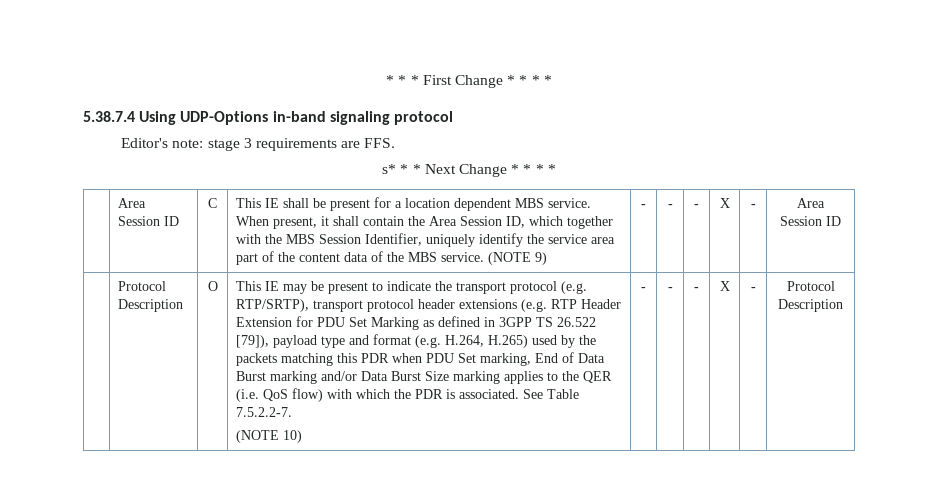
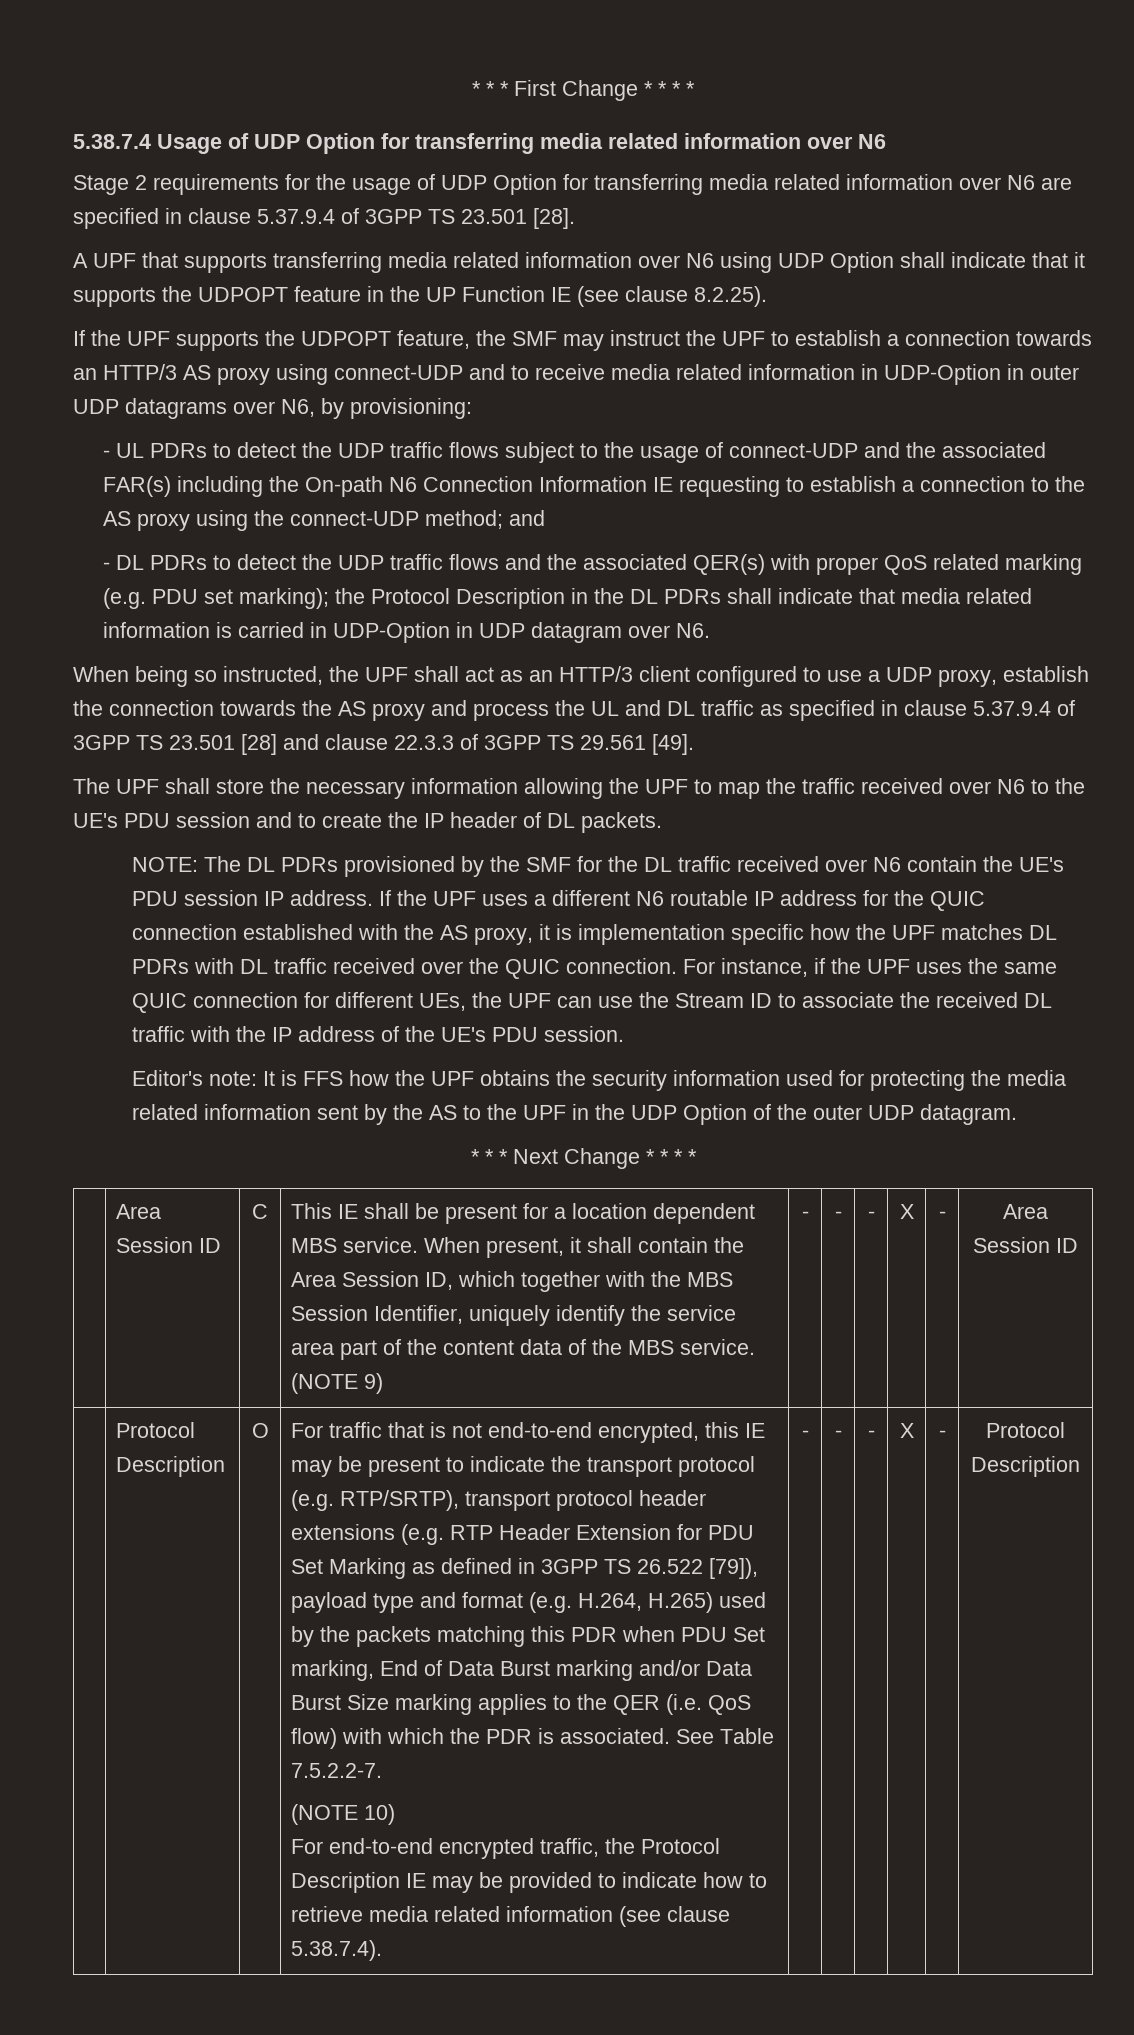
- 5.38.7.4 Using UDP-Options in-band signaling protocol
- Editor's note: stage 3 requirements are FFS.
- s* * * Next Change * * * *
+ 5.38.7.4 Usage of UDP Option for transferring media related information over N6
+ Stage 2 requirements for the usage of UDP Option for transferring media related information over N6 are specified in clause 5.37.9.4 of 3GPP TS 23.501 [28].
+ A UPF that supports transferring media related information over N6 using UDP Option shall indicate that it supports the UDPOPT feature in the UP Function IE (see clause 8.2.25).
+ If the UPF supports the UDPOPT feature, the SMF may instruct the UPF to establish a connection towards an HTTP/3 AS proxy using connect-UDP and to receive media related information in UDP-Option in outer UDP datagrams over N6, by provisioning:
+ - UL PDRs to detect the UDP traffic flows subject to the usage of connect-UDP and the associated FAR(s) including the On-path N6 Connection Information IE requesting to establish a connection to the AS proxy using the connect-UDP method; and
+ - DL PDRs to detect the UDP traffic flows and the associated QER(s) with proper QoS related marking (e.g. PDU set marking); the Protocol Description in the DL PDRs shall indicate that media related information is carried in UDP-Option in UDP datagram over N6.
+ When being so instructed, the UPF shall act as an HTTP/3 client configured to use a UDP proxy, establish the connection towards the AS proxy and process the UL and DL traffic as specified in clause 5.37.9.4 of 3GPP TS 23.501 [28] and clause 22.3.3 of 3GPP TS 29.561 [49].
+ The UPF shall store the necessary information allowing the UPF to map the traffic received over N6 to the UE's PDU session and to create the IP header of DL packets.
+ NOTE: The DL PDRs provisioned by the SMF for the DL traffic received over N6 contain the UE's PDU session IP address. If the UPF uses a different N6 routable IP address for the QUIC connection established with the AS proxy, it is implementation specific how the UPF matches DL PDRs with DL traffic received over the QUIC connection. For instance, if the UPF uses the same QUIC connection for different UEs, the UPF can use the Stream ID to associate the received DL traffic with the IP address of the UE's PDU session.
+ Editor's note: It is FFS how the UPF obtains the security information used for protecting the media related information sent by the AS to the UPF in the UDP Option of the outer UDP datagram.
+ * * * Next Change * * * *
- This IE may be present to indicate the transport protocol (e.g. RTP/SRTP), transport protocol header extensions (e.g. RTP Header Extension for PDU Set Marking as defined in 3GPP TS 26.522 [79]), payload type and format (e.g. H.264, H.265) used by the packets matching this PDR when PDU Set marking, End of Data Burst marking and/or Data Burst Size marking applies to the QER (i.e. QoS flow) with which the PDR is associated.
+ For traffic that is not end-to-end encrypted, this IE may be present to indicate the transport protocol (e.g. RTP/SRTP), transport protocol header extensions (e.g. RTP Header Extension for PDU Set Marking as defined in 3GPP TS 26.522 [79]), payload type and format (e.g. H.264, H.265) used by the packets matching this PDR when PDU Set marking, End of Data Burst marking and/or Data Burst Size marking applies to the QER (i.e. QoS flow) with which the PDR is associated.
+ For end-to-end encrypted traffic, the Protocol Description IE may be provided to indicate how to retrieve media related information (see clause 5.38.7.4).

